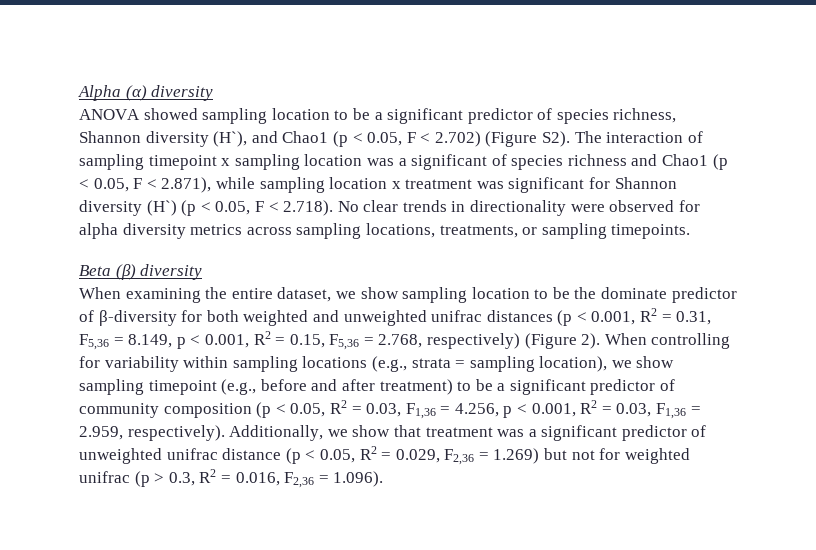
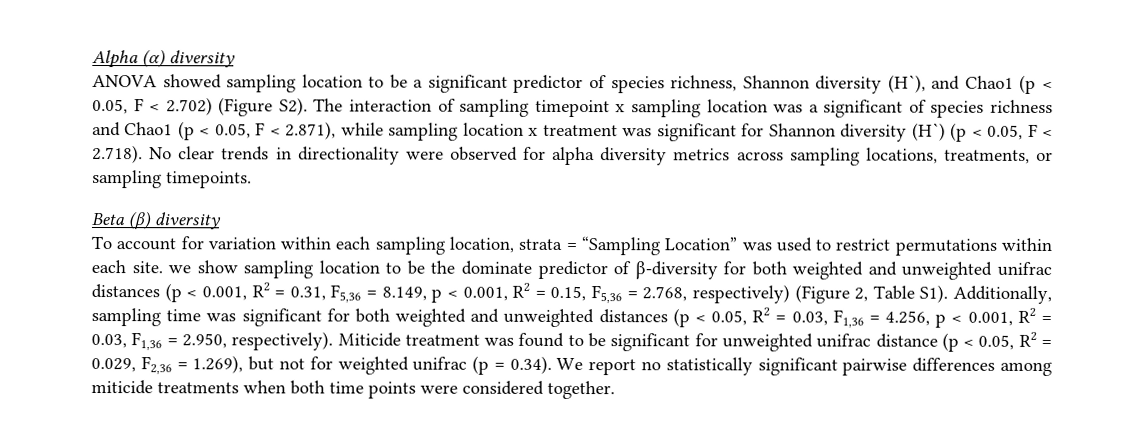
- When examining the entire dataset, we show sampling location to be the dominate predictor of β-diversity for both weighted and unweighted unifrac distances (p < 0.001, R2 = 0.31, F5,36 = 8.149, p < 0.001, R2 = 0.15, F5,36 = 2.768, respectively) (Figure 2). When controlling for variability within sampling locations (e.g., strata = sampling location), we show sampling timepoint (e.g., before and after treatment) to be a significant predictor of community composition (p < 0.05, R2 = 0.03, F1,36 = 4.256, p < 0.001, R2 = 0.03, F1,36 = 2.959, respectively). Additionally, we show that treatment was a significant predictor of unweighted unifrac distance (p < 0.05, R2 = 0.029, F2,36 = 1.269) but not for weighted unifrac (p > 0.3, R2 = 0.016, F2,36 = 1.096).
+ To account for variation within each sampling location, strata = “Sampling Location” was used to restrict permutations within each site. we show sampling location to be the dominate predictor of β-diversity for both weighted and unweighted unifrac distances (p < 0.001, R2 = 0.31, F5,36 = 8.149, p < 0.001, R2 = 0.15, F5,36 = 2.768, respectively) (Figure 2, Table S1). Additionally, sampling time was significant for both weighted and unweighted distances (p < 0.05, R2 = 0.03, F1,36 = 4.256, p < 0.001, R2 = 0.03, F1,36 = 2.950, respectively). Miticide treatment was found to be significant for unweighted unifrac distance (p < 0.05, R2 = 0.029, F2,36 = 1.269), but not for weighted unifrac (p = 0.34). We report no statistically significant pairwise differences among miticide treatments when both time points were considered together.

